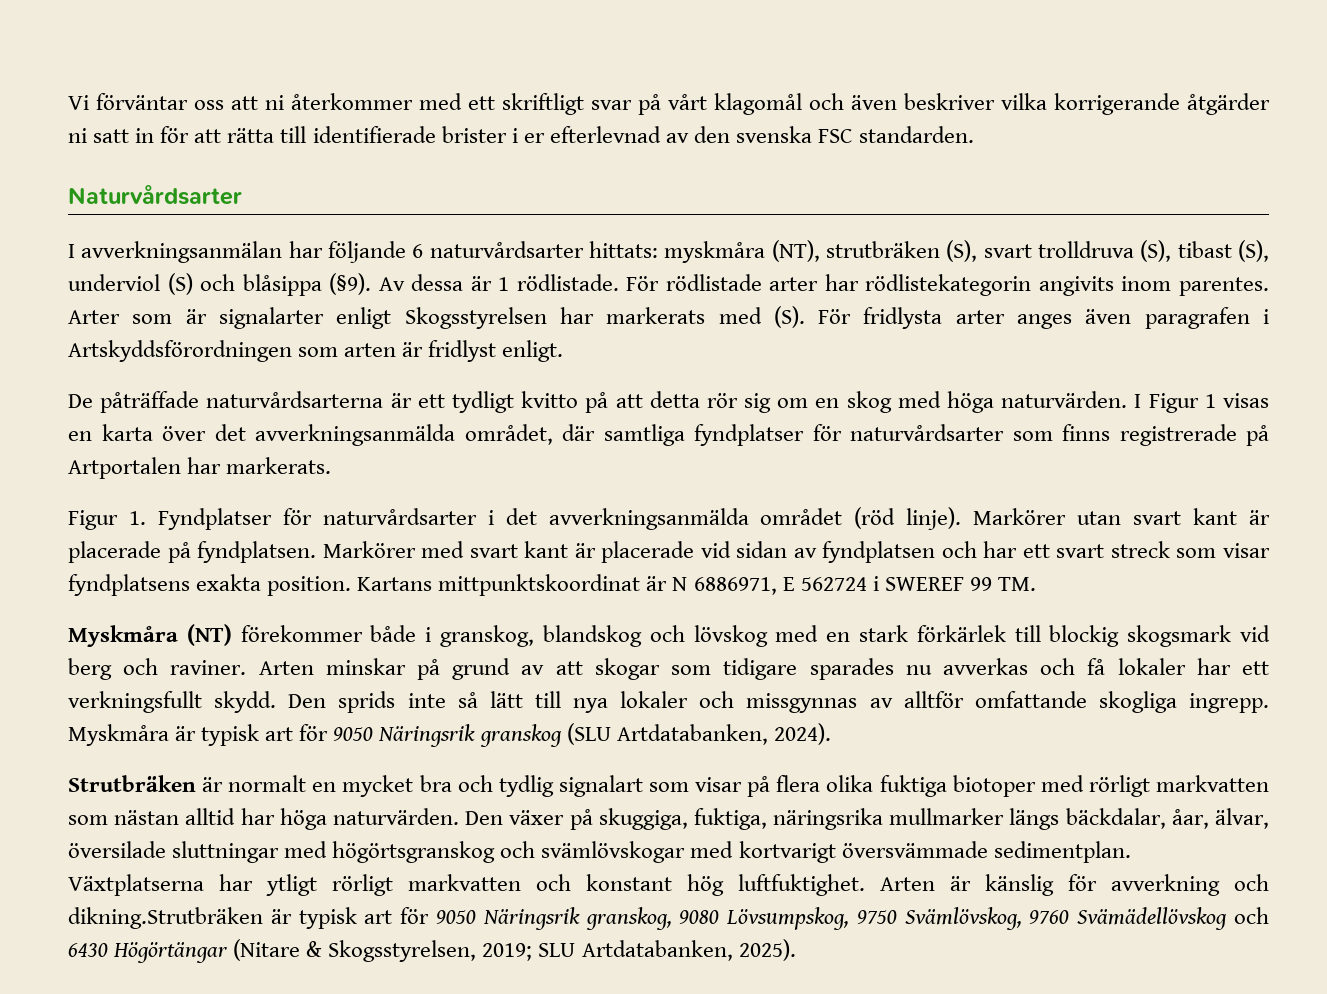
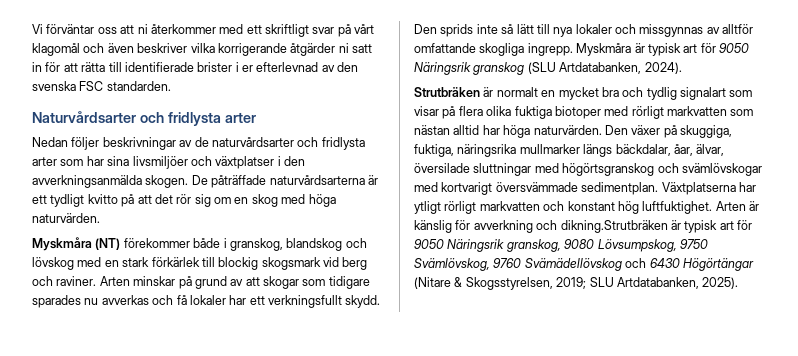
- Naturvårdsarter
- I avverkningsanmälan har följande 6 naturvårdsarter hittats: myskmåra (NT), strutbräken (S), svart trolldruva (S), tibast (S), underviol (S) och blåsippa (§9). Av dessa är 1 rödlistade. För rödlistade arter har rödlistekategorin angivits inom parentes. Arter som är signalarter enligt Skogsstyrelsen har markerats med (S). För fridlysta arter anges även paragrafen i Artskyddsförordningen som arten är fridlyst enligt.
- De påträffade naturvårdsarterna är ett tydligt kvitto på att detta rör sig om en skog med höga naturvärden. I Figur 1 visas en karta över det avverkningsanmälda området, där samtliga fyndplatser för naturvårdsarter som finns registrerade på Artportalen har markerats.
- Figur 1. Fyndplatser för naturvårdsarter i det avverkningsanmälda området (röd linje). Markörer utan svart kant är placerade på fyndplatsen. Markörer med svart kant är placerade vid sidan av fyndplatsen och har ett svart streck som visar fyndplatsens exakta position. Kartans mittpunktskoordinat är N 6886971, E 562724 i SWEREF 99 TM.
+ Naturvårdsarter och fridlysta arter
+ Nedan följer beskrivningar av de naturvårdsarter och fridlysta arter som har sina livsmiljöer och växtplatser i den avverkningsanmälda skogen. De påträffade naturvårdsarterna är ett tydligt kvitto på att det rör sig om en skog med höga naturvärden.

